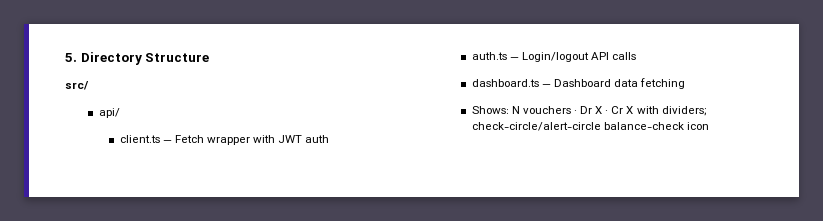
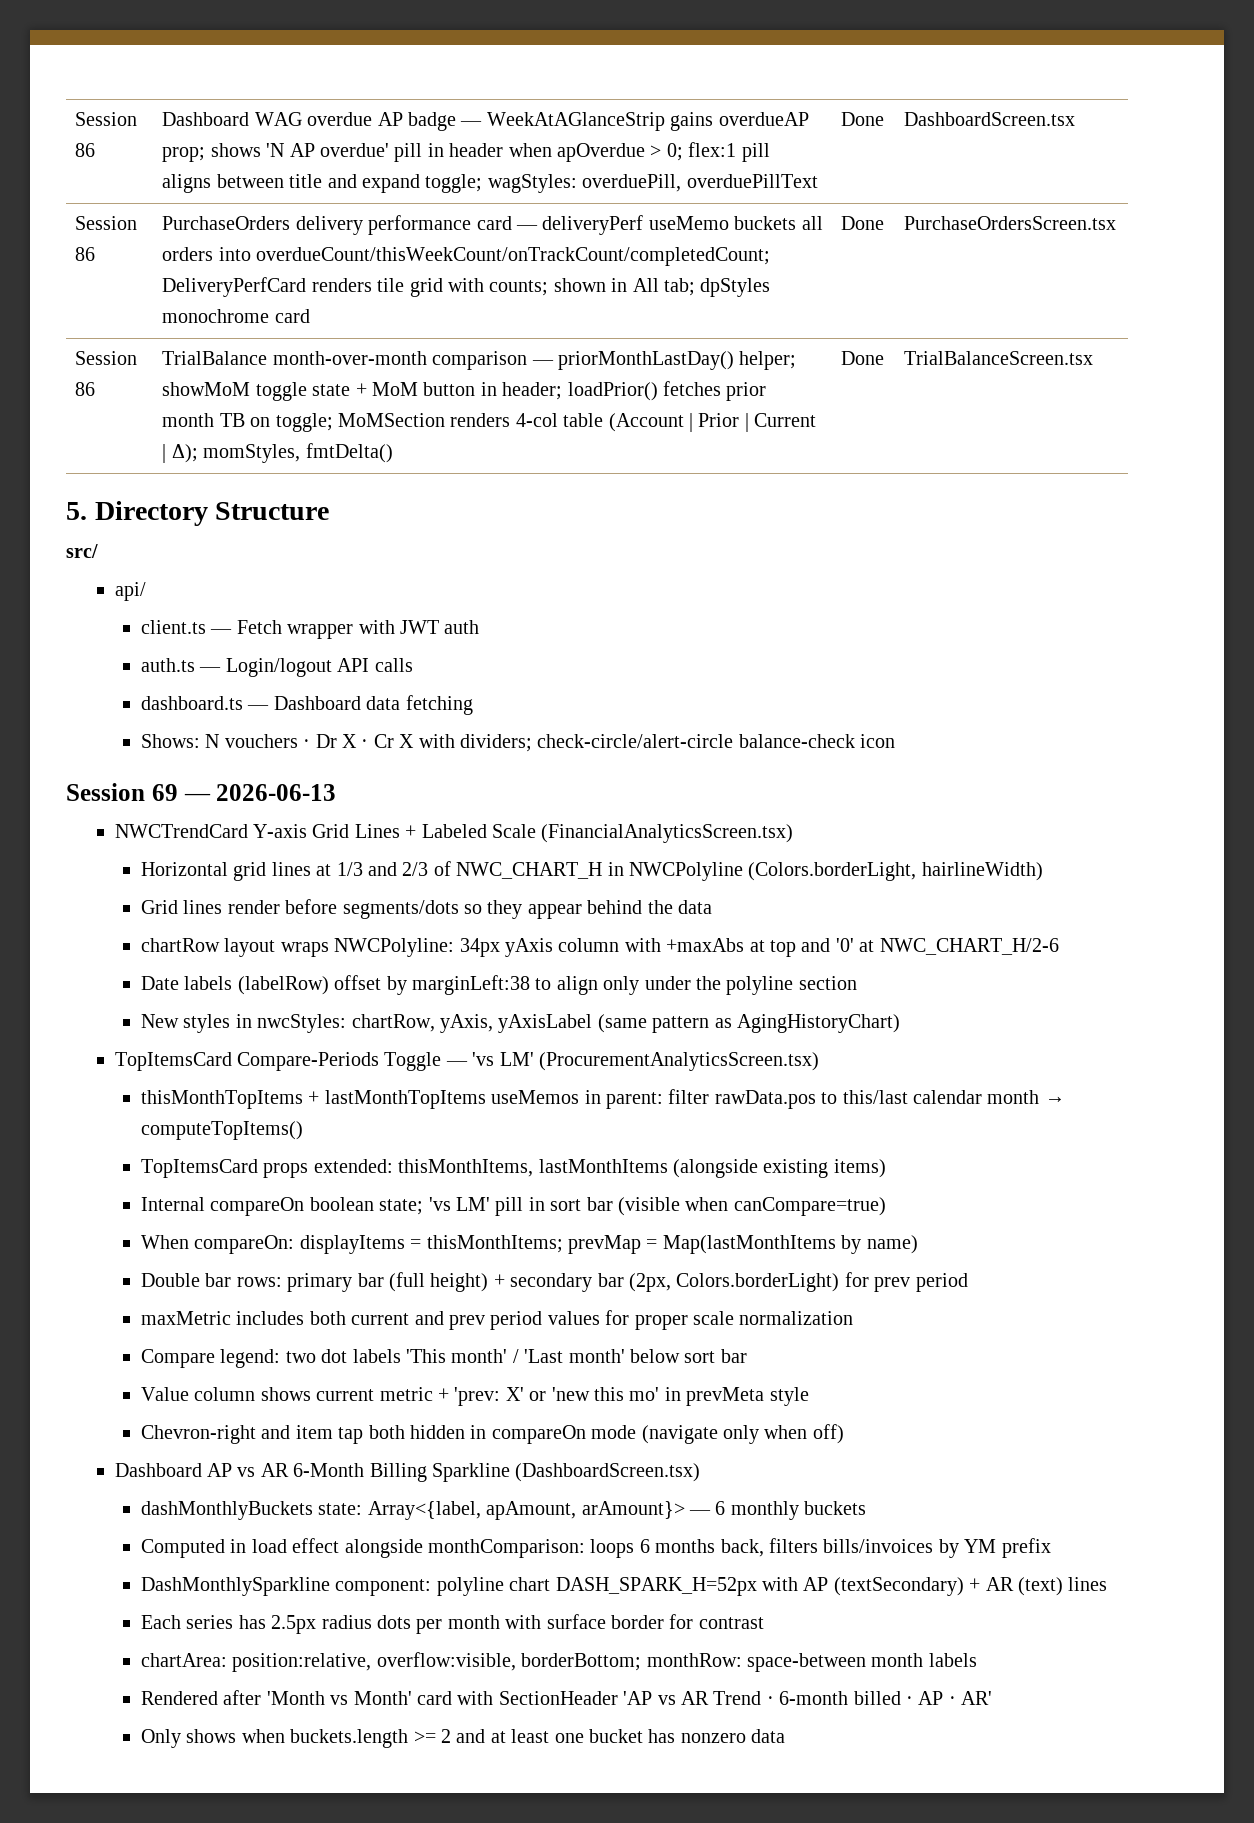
+ Session 86 | Dashboard WAG overdue AP badge — WeekAtAGlanceStrip gains overdueAP prop; shows 'N AP overdue' pill in header when apOverdue > 0; flex:1 pill aligns between title and expand toggle; wagStyles: overduePill, overduePillText | Done | DashboardScreen.tsx
+ Session 86 | PurchaseOrders delivery performance card — deliveryPerf useMemo buckets all orders into overdueCount/thisWeekCount/onTrackCount/completedCount; DeliveryPerfCard renders tile grid with counts; shown in All tab; dpStyles monochrome card | Done | PurchaseOrdersScreen.tsx
+ Session 86 | TrialBalance month-over-month comparison — priorMonthLastDay() helper; showMoM toggle state + MoM button in header; loadPrior() fetches prior month TB on toggle; MoMSection renders 4-col table (Account | Prior | Current | Δ); momStyles, fmtDelta() | Done | TrialBalanceScreen.tsx
+ Session 69 — 2026-06-13
+ NWCTrendCard Y-axis Grid Lines + Labeled Scale (FinancialAnalyticsScreen.tsx)
+ Horizontal grid lines at 1/3 and 2/3 of NWC_CHART_H in NWCPolyline (Colors.borderLight, hairlineWidth)
+ Grid lines render before segments/dots so they appear behind the data
+ chartRow layout wraps NWCPolyline: 34px yAxis column with +maxAbs at top and '0' at NWC_CHART_H/2-6
+ Date labels (labelRow) offset by marginLeft:38 to align only under the polyline section
+ New styles in nwcStyles: chartRow, yAxis, yAxisLabel (same pattern as AgingHistoryChart)
+ TopItemsCard Compare-Periods Toggle — 'vs LM' (ProcurementAnalyticsScreen.tsx)
+ thisMonthTopItems + lastMonthTopItems useMemos in parent: filter rawData.pos to this/last calendar month → computeTopItems()
+ TopItemsCard props extended: thisMonthItems, lastMonthItems (alongside existing items)
+ Internal compareOn boolean state; 'vs LM' pill in sort bar (visible when canCompare=true)
+ When compareOn: displayItems = thisMonthItems; prevMap = Map(lastMonthItems by name)
+ Double bar rows: primary bar (full height) + secondary bar (2px, Colors.borderLight) for prev period
+ maxMetric includes both current and prev period values for proper scale normalization
+ Compare legend: two dot labels 'This month' / 'Last month' below sort bar
+ Value column shows current metric + 'prev: X' or 'new this mo' in prevMeta style
+ Chevron-right and item tap both hidden in compareOn mode (navigate only when off)
+ Dashboard AP vs AR 6-Month Billing Sparkline (DashboardScreen.tsx)
+ dashMonthlyBuckets state: Array<{label, apAmount, arAmount}> — 6 monthly buckets
+ Computed in load effect alongside monthComparison: loops 6 months back, filters bills/invoices by YM prefix
+ DashMonthlySparkline component: polyline chart DASH_SPARK_H=52px with AP (textSecondary) + AR (text) lines
+ Each series has 2.5px radius dots per month with surface border for contrast
+ chartArea: position:relative, overflow:visible, borderBottom; monthRow: space-between month labels
+ Rendered after 'Month vs Month' card with SectionHeader 'AP vs AR Trend · 6-month billed · AP · AR'
+ Only shows when buckets.length >= 2 and at least one bucket has nonzero data

